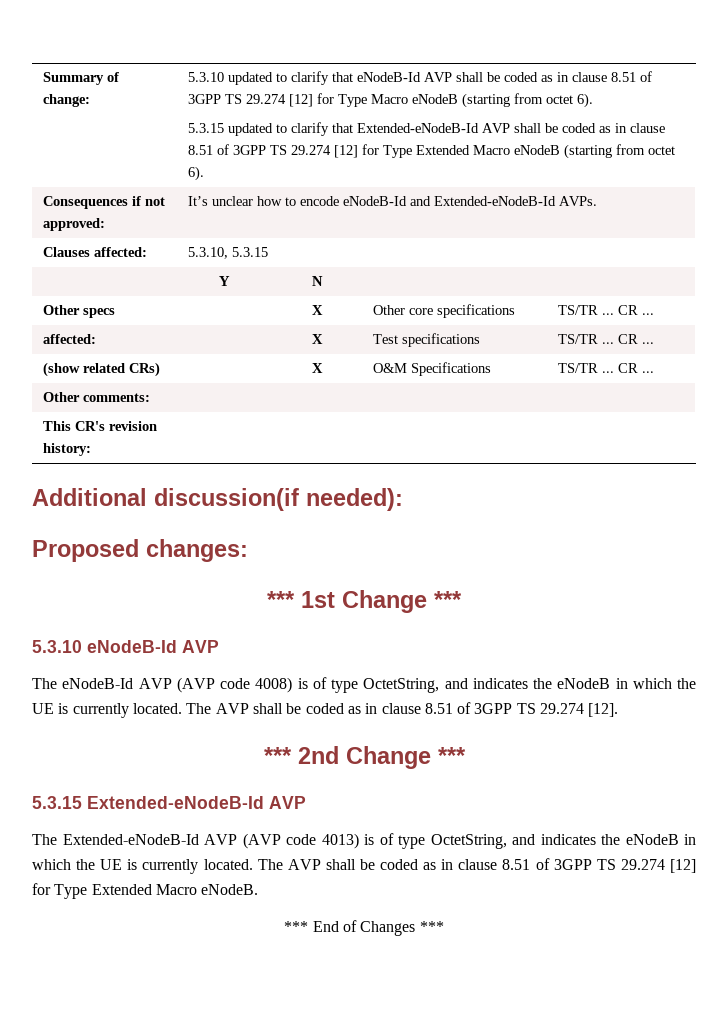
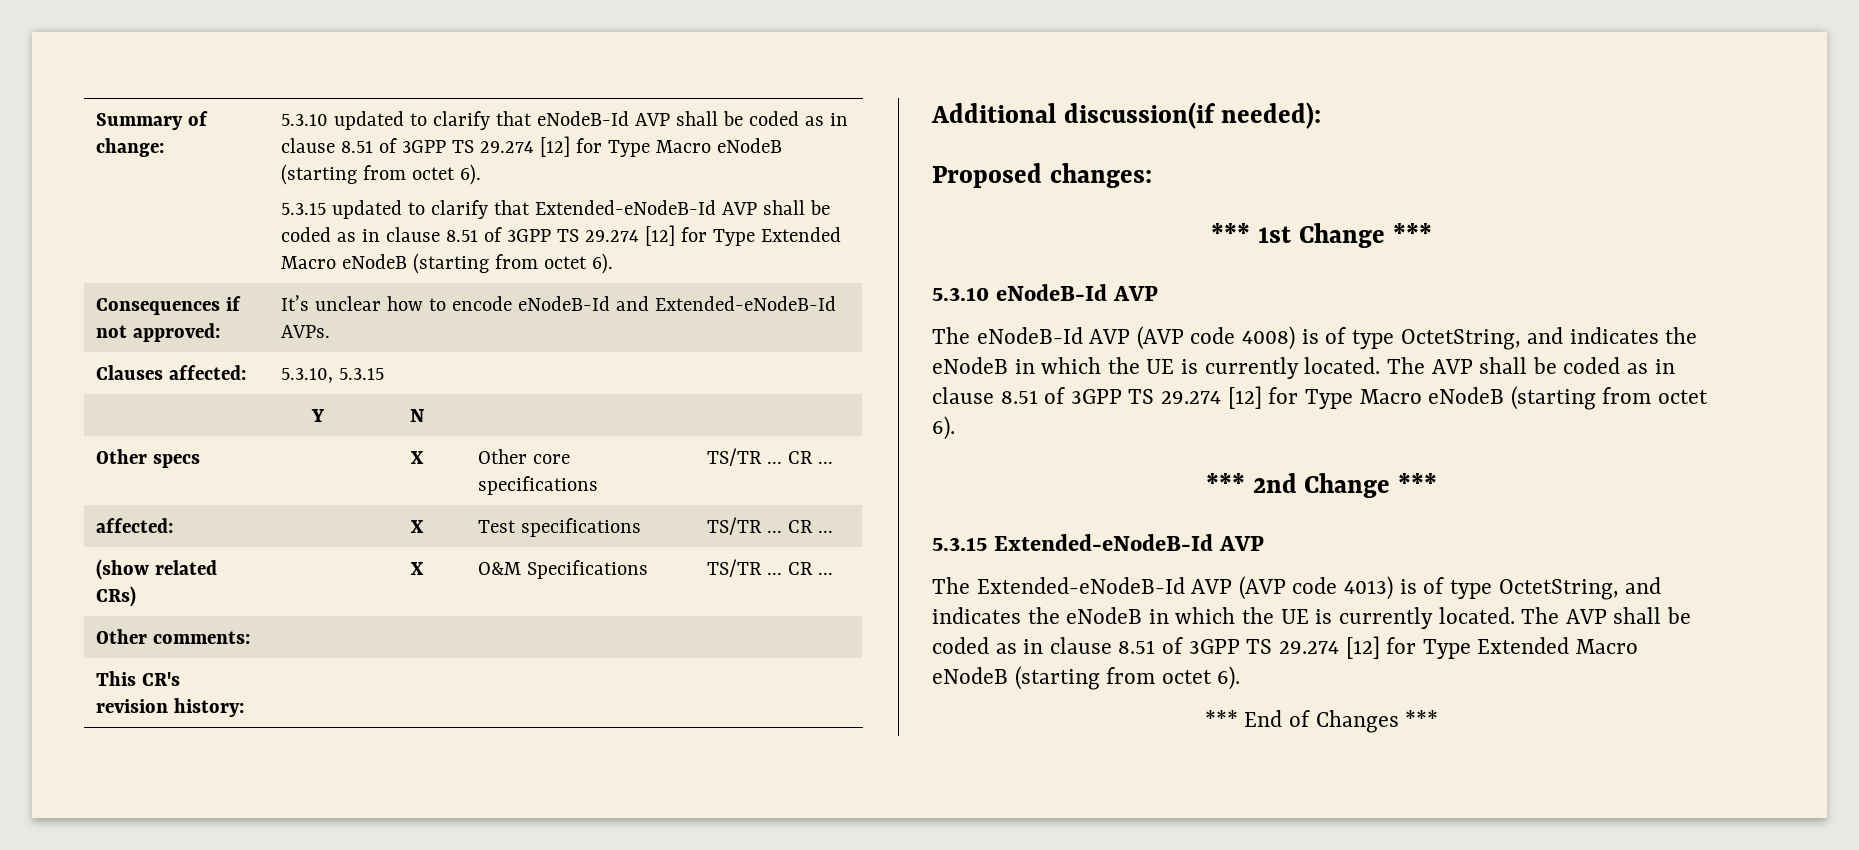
- The AVP shall be coded as in clause 8.51 of 3GPP TS 29.274 [12].
+ The AVP shall be coded as in clause 8.51 of 3GPP TS 29.274 [12] for Type Macro eNodeB (starting from octet 6).
- The AVP shall be coded as in clause 8.51 of 3GPP TS 29.274 [12] for Type Extended Macro eNodeB.
+ The AVP shall be coded as in clause 8.51 of 3GPP TS 29.274 [12] for Type Extended Macro eNodeB (starting from octet 6).

